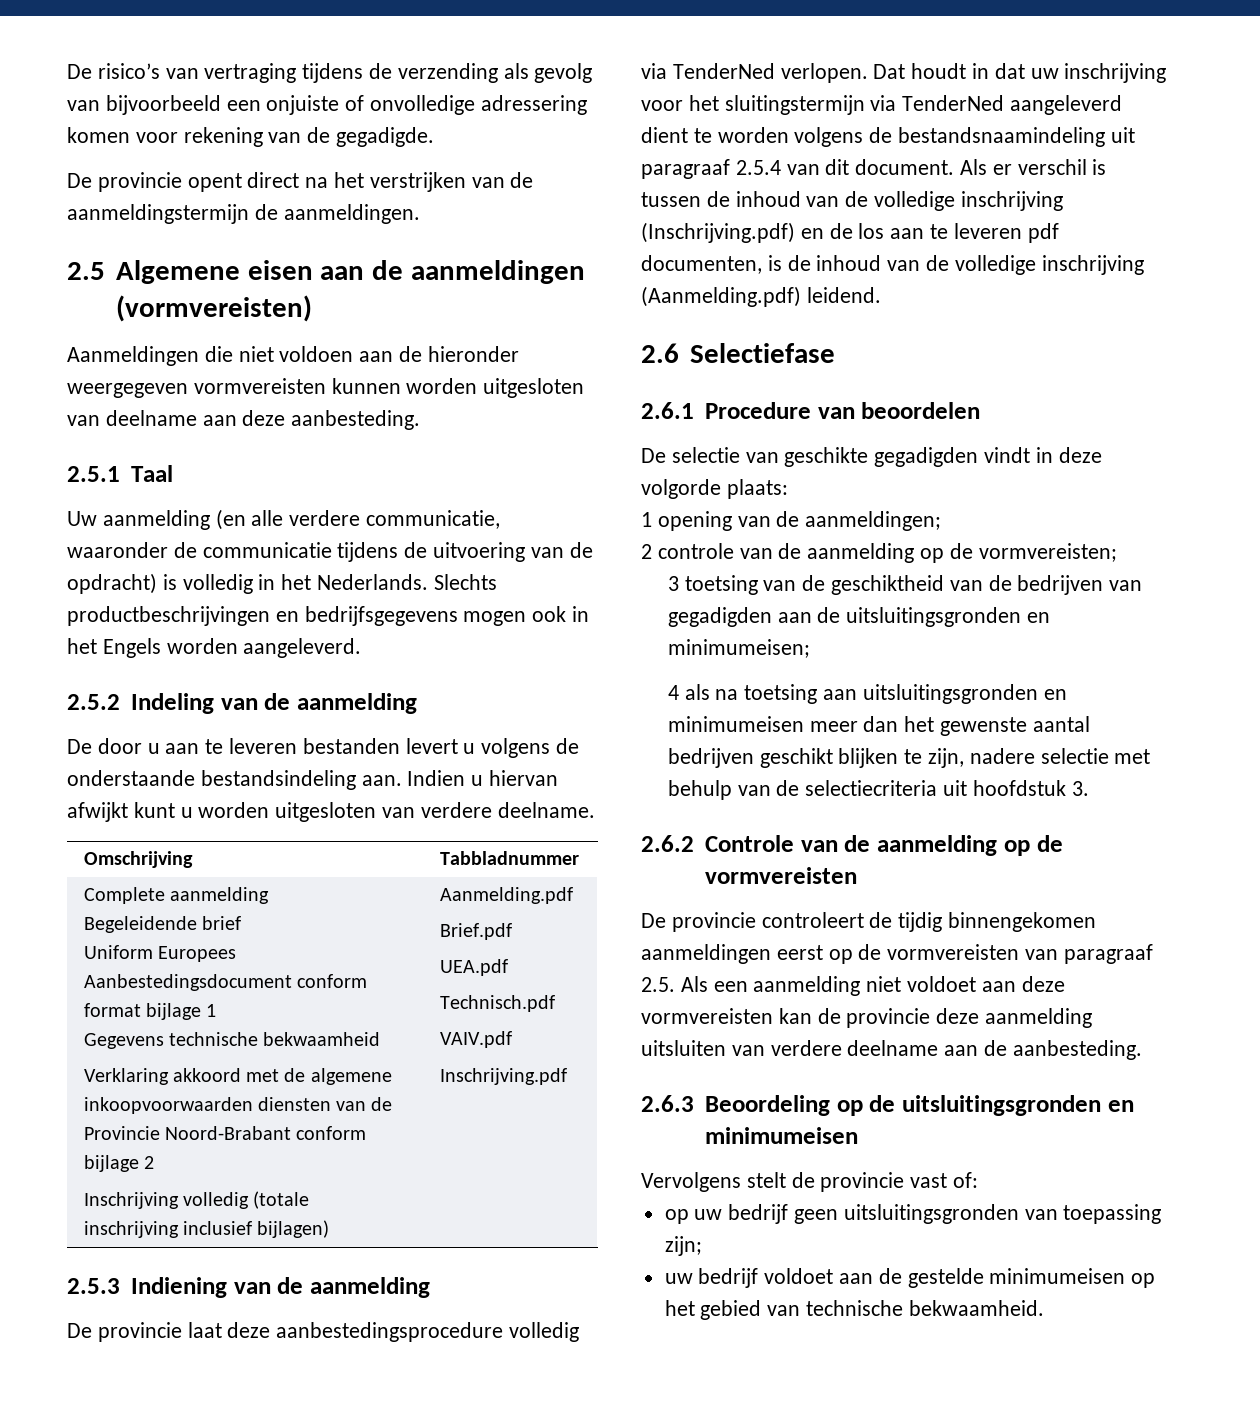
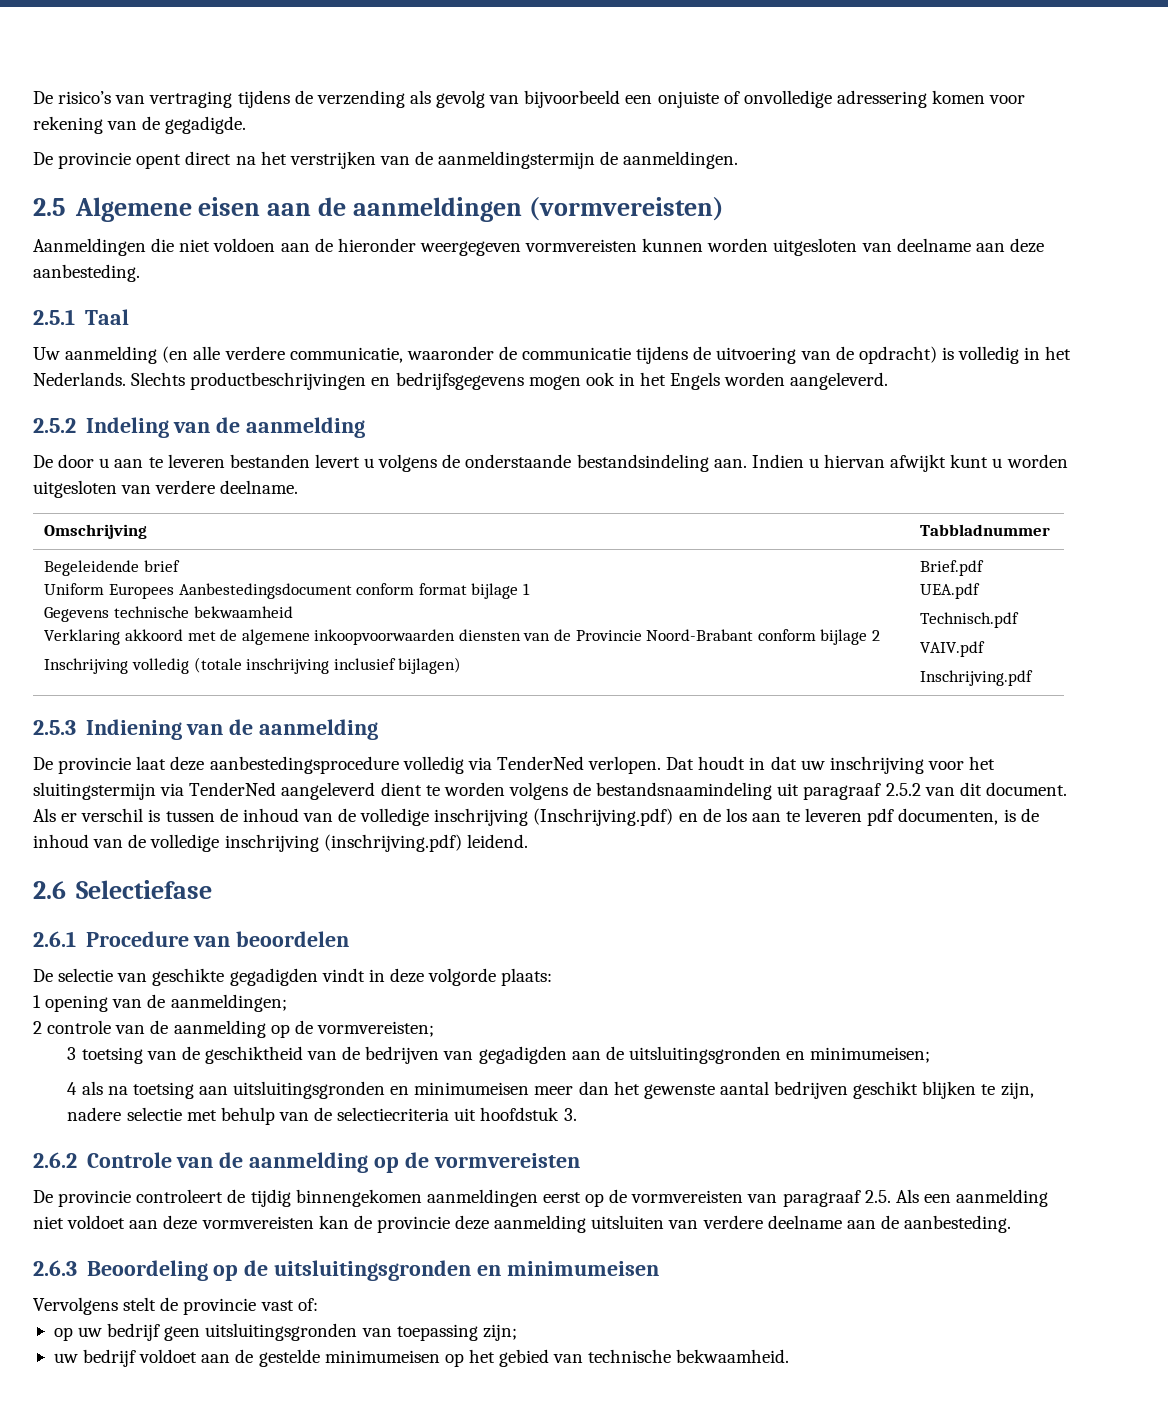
- Complete aanmelding
  Begeleidende brief
  Uniform Europees Aanbestedingsdocument conform format bijlage 1
  Gegevens technische bekwaamheid
  Verklaring akkoord met de algemene inkoopvoorwaarden diensten van de Provincie Noord-Brabant conform bijlage 2
- Inschrijving volledig (totale inschrijving inclusief bijlagen) | Aanmelding.pdf
- Brief.pdf
+ Inschrijving volledig (totale inschrijving inclusief bijlagen) | Brief.pdf
- Dat houdt in dat uw inschrijving voor het sluitingstermijn via TenderNed aangeleverd dient te worden volgens de bestandsnaamindeling uit paragraaf 2.5.4 van dit document.
+ Dat houdt in dat uw inschrijving voor het sluitingstermijn via TenderNed aangeleverd dient te worden volgens de bestandsnaamindeling uit paragraaf 2.5.2 van dit document.
- Als er verschil is tussen de inhoud van de volledige inschrijving (Inschrijving.pdf) en de los aan te leveren pdf documenten, is de inhoud van de volledige inschrijving (Aanmelding.pdf) leidend.
+ Als er verschil is tussen de inhoud van de volledige inschrijving (Inschrijving.pdf) en de los aan te leveren pdf documenten, is de inhoud van de volledige inschrijving (inschrijving.pdf) leidend.

